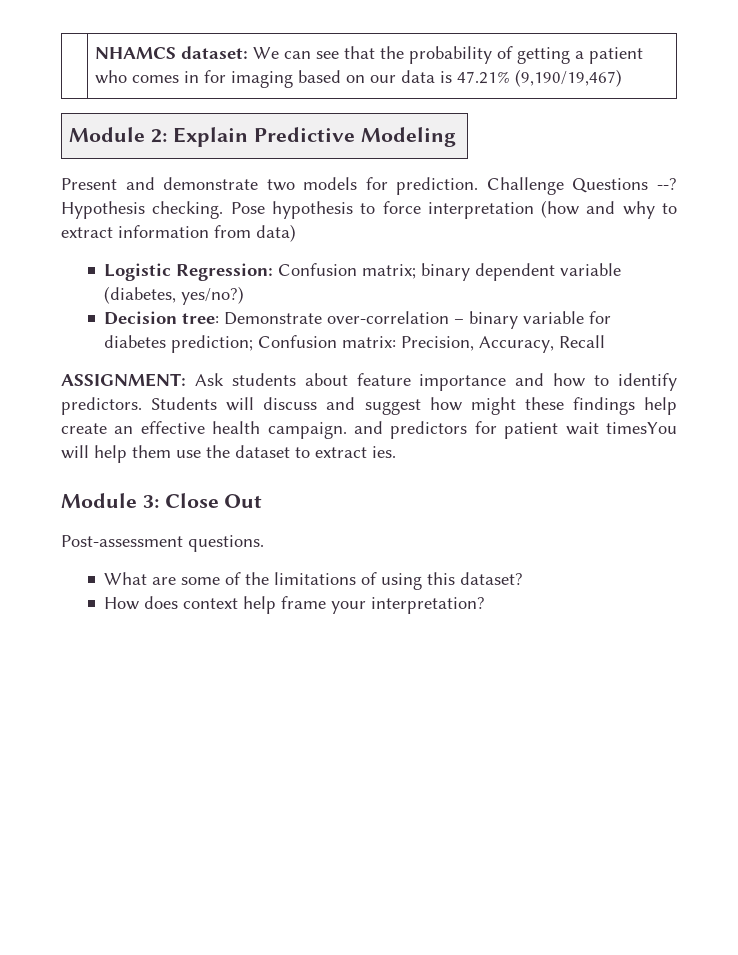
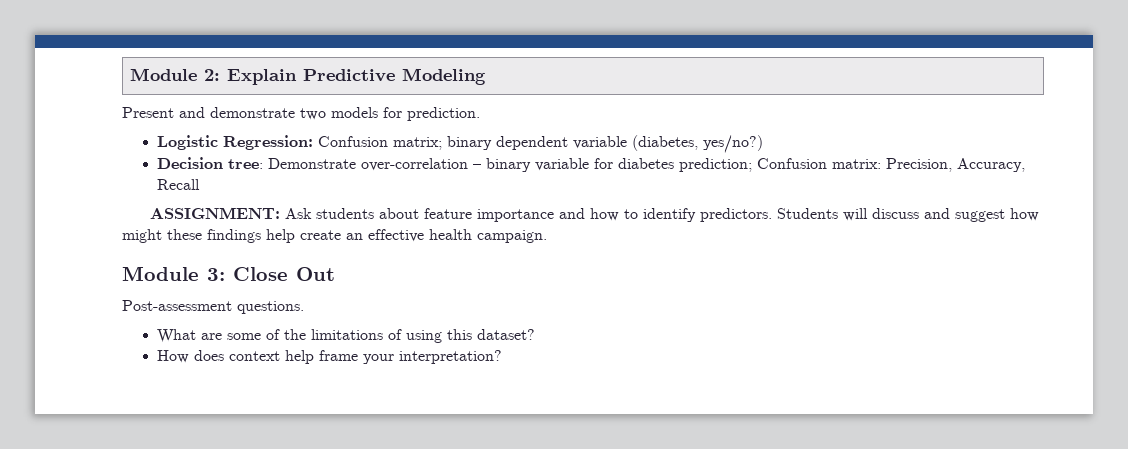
- | NHAMCS dataset: We can see that the probability of getting a patient who comes in for imaging based on our data is 47.21% (9,190/19,467)
- Challenge Questions --? Hypothesis checking. Pose hypothesis to force interpretation (how and why to extract information from data)
- Students will discuss and suggest how might these findings help create an effective health campaign. and predictors for patient wait timesYou will help them use the dataset to extract ies.
+ Students will discuss and suggest how might these findings help create an effective health campaign.

